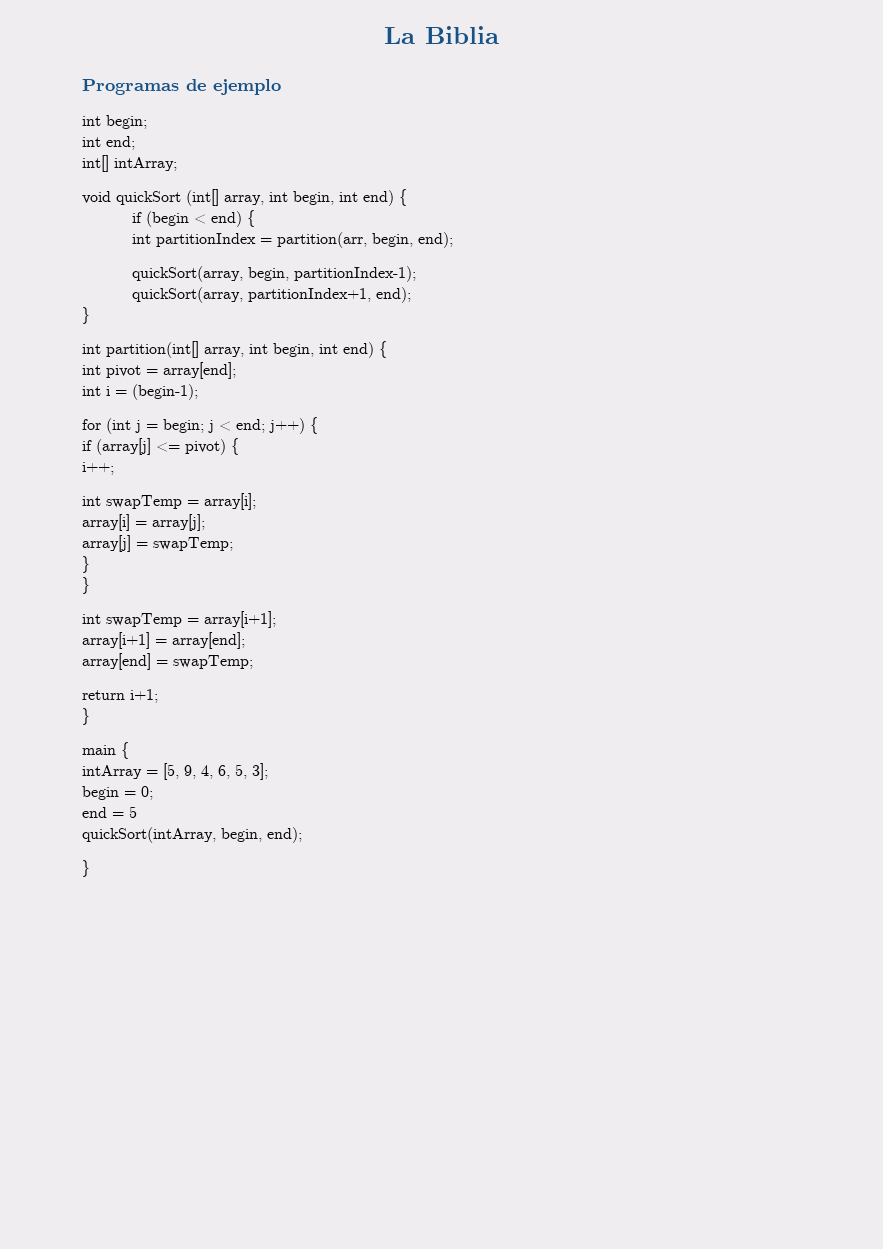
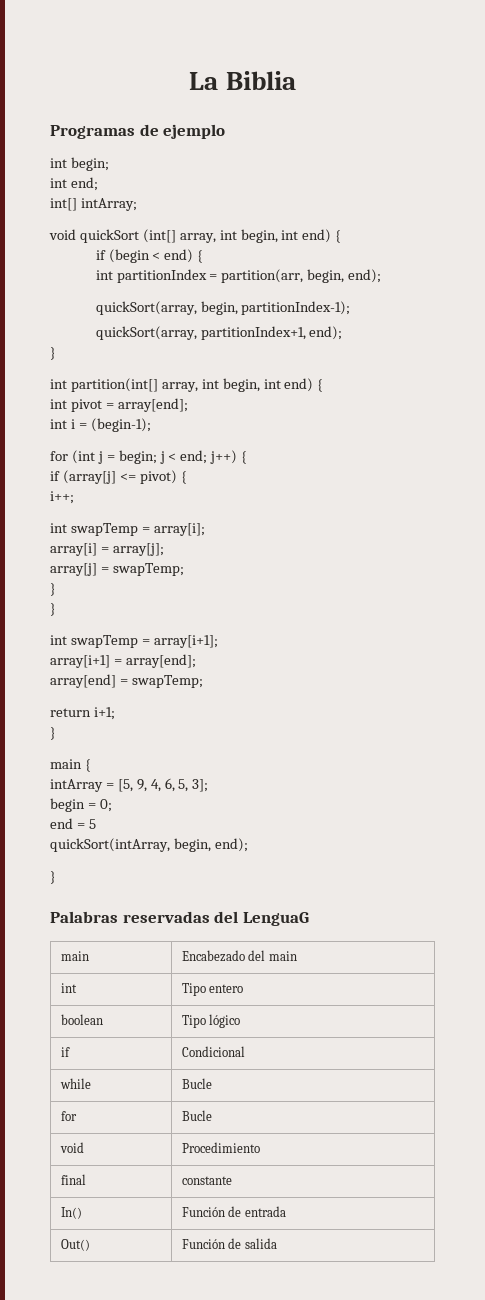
+ Palabras reservadas del LenguaG
+ main | Encabezado del main
+ int | Tipo entero
+ boolean | Tipo lógico
+ if | Condicional
+ while | Bucle
+ for | Bucle
+ void | Procedimiento
+ final | constante
+ In() | Función de entrada
+ Out() | Función de salida

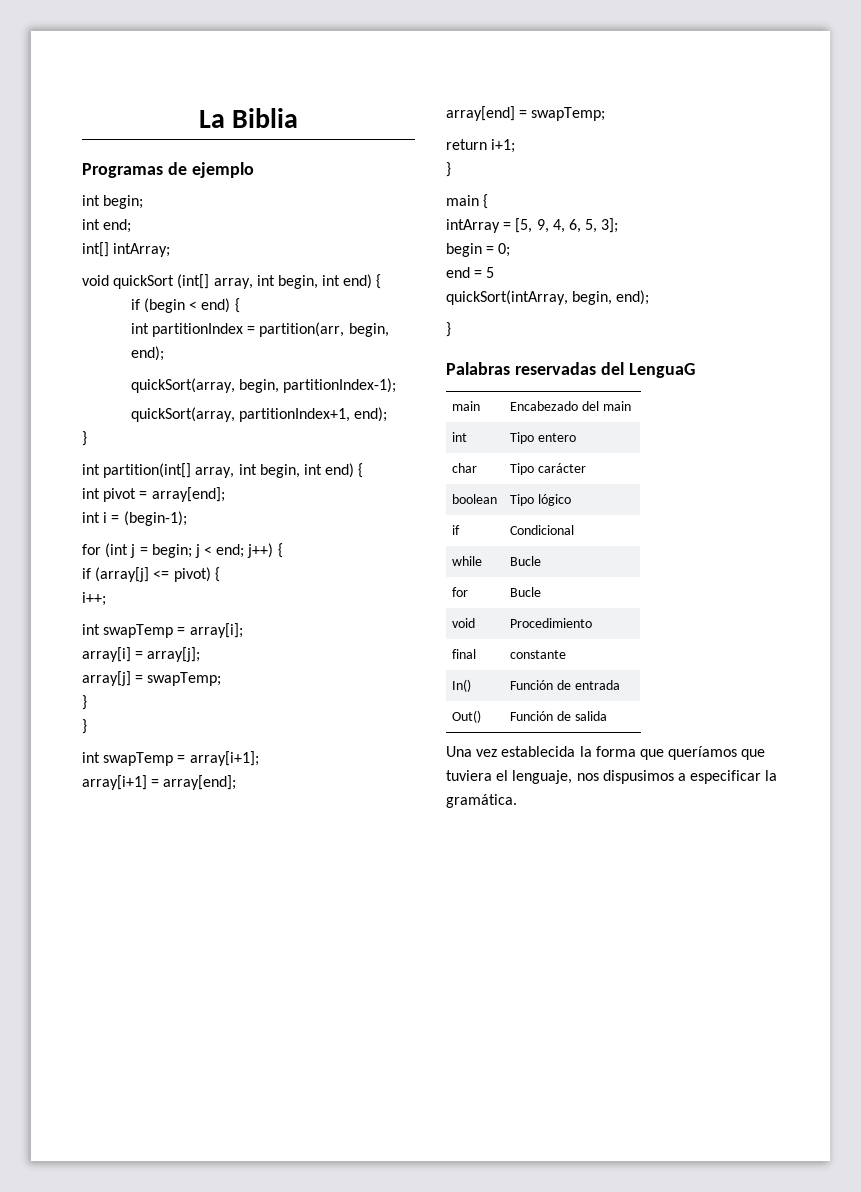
+ char | Tipo carácter
+ Una vez establecida la forma que queríamos que tuviera el lenguaje, nos dispusimos a especificar la gramática.

